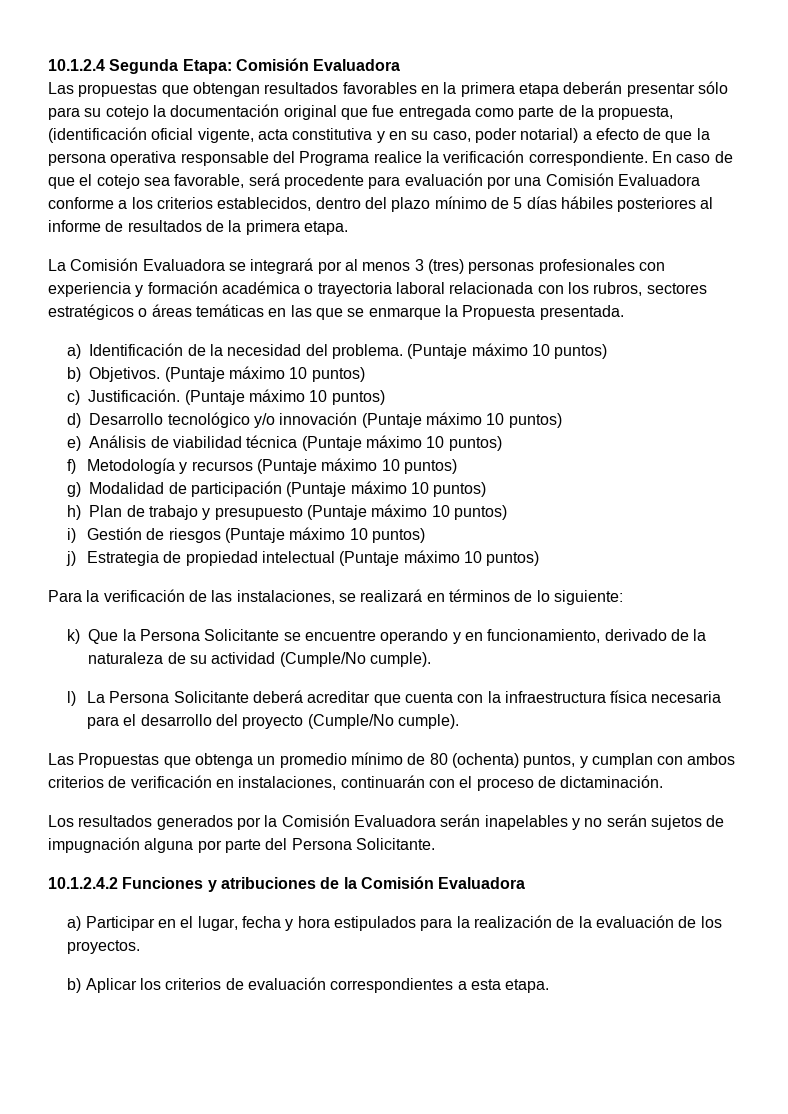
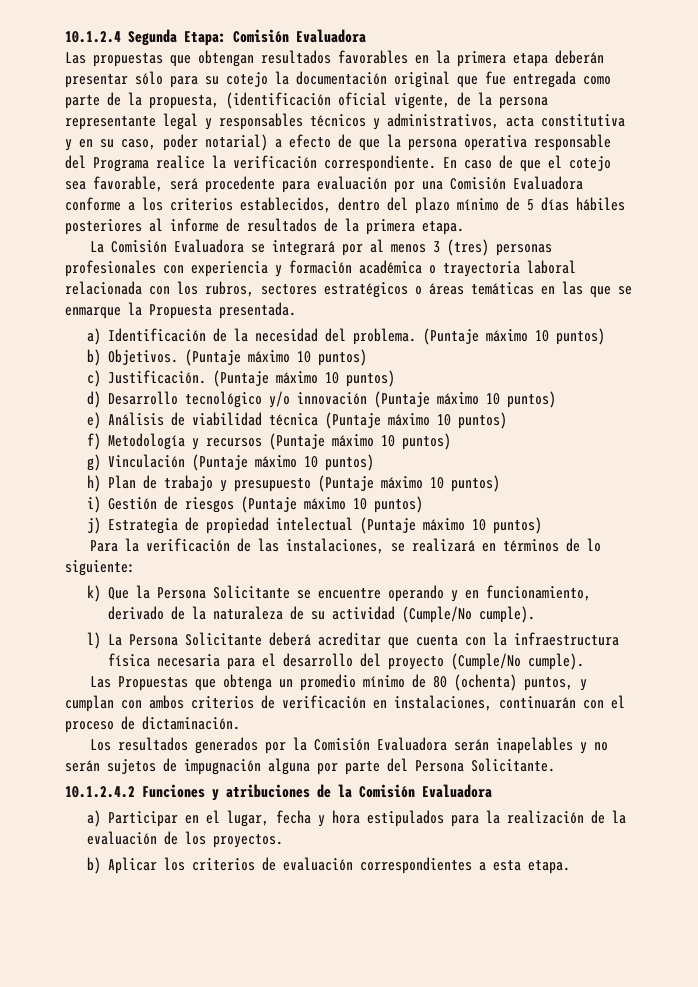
- Las propuestas que obtengan resultados favorables en la primera etapa deberán presentar sólo para su cotejo la documentación original que fue entregada como parte de la propuesta, (identificación oficial vigente, acta constitutiva y en su caso, poder notarial) a efecto de que la persona operativa responsable del Programa realice la verificación correspondiente.
+ Las propuestas que obtengan resultados favorables en la primera etapa deberán presentar sólo para su cotejo la documentación original que fue entregada como parte de la propuesta, (identificación oficial vigente, de la persona representante legal y responsables técnicos y administrativos, acta constitutiva y en su caso, poder notarial) a efecto de que la persona operativa responsable del Programa realice la verificación correspondiente.
- g) Modalidad de participación (Puntaje máximo 10 puntos)
+ g) Vinculación (Puntaje máximo 10 puntos)

